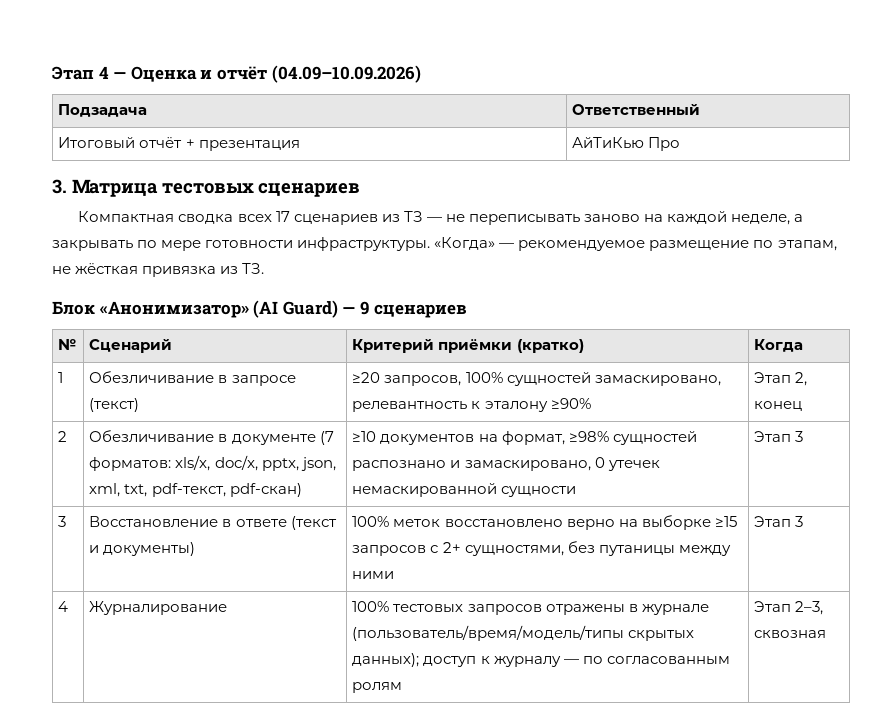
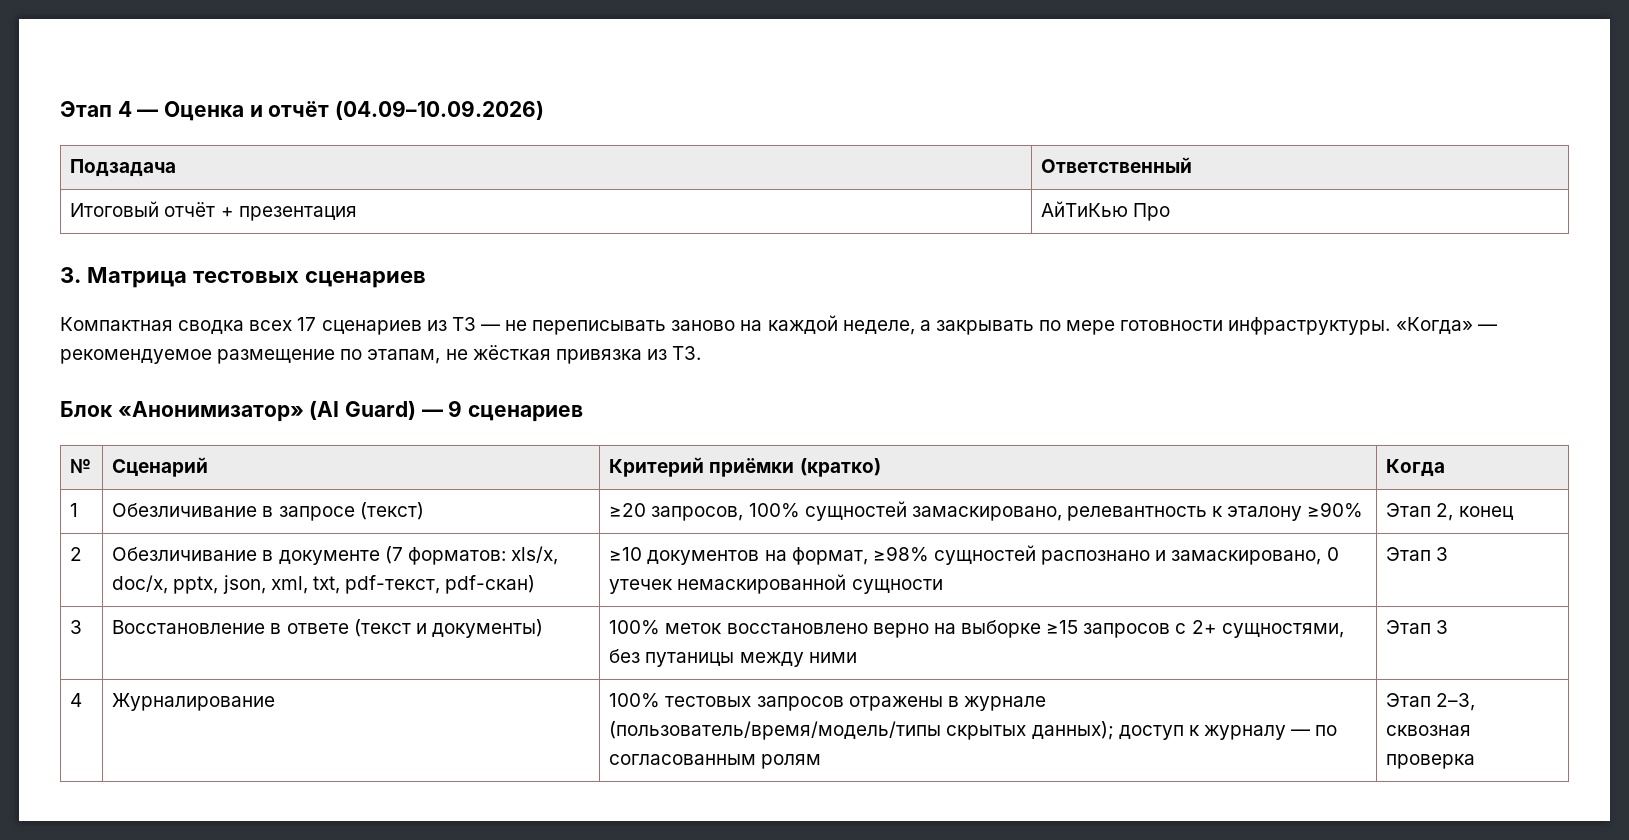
- 4 | Журналирование | 100% тестовых запросов отражены в журнале (пользователь/время/модель/типы скрытых данных); доступ к журналу — по согласованным ролям | Этап 2–3, сквозная
+ 4 | Журналирование | 100% тестовых запросов отражены в журнале (пользователь/время/модель/типы скрытых данных); доступ к журналу — по согласованным ролям | Этап 2–3, сквозная проверка

